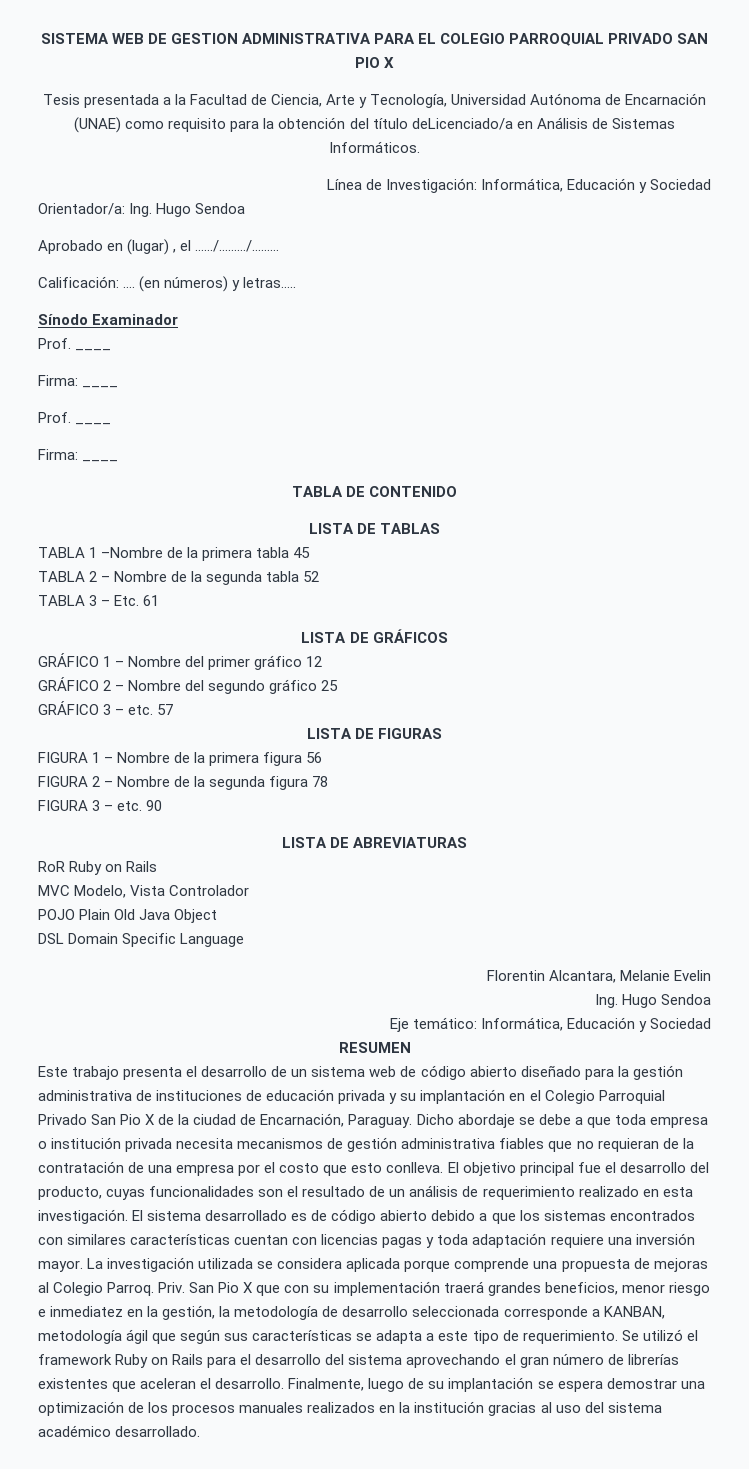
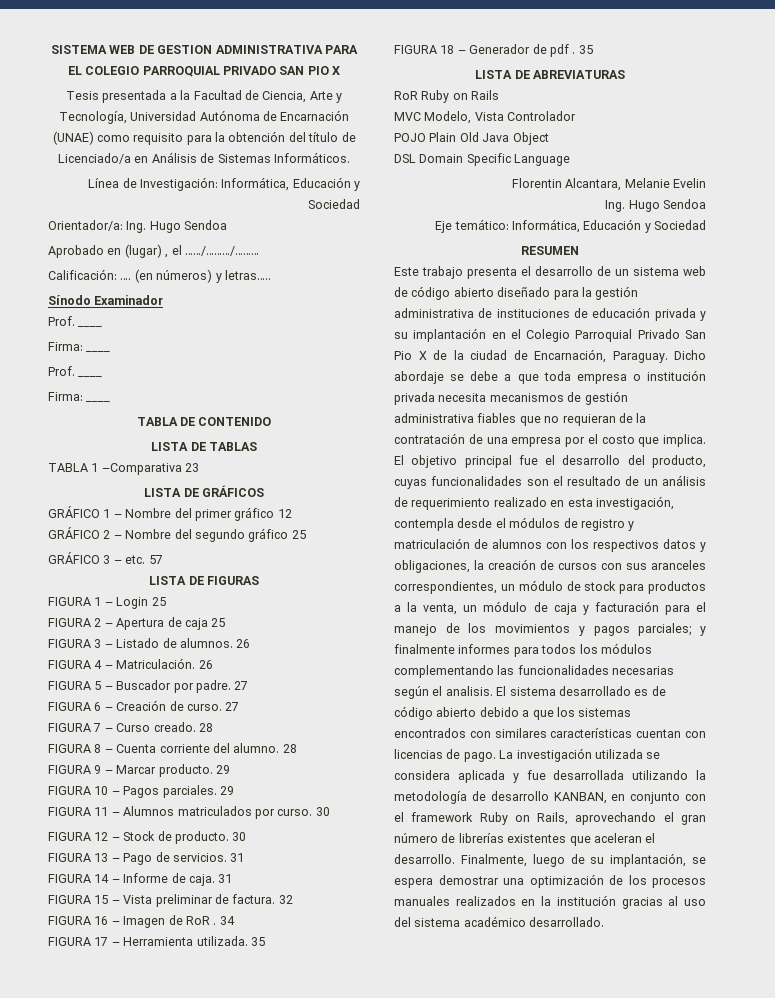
- Tesis presentada a la Facultad de Ciencia, Arte y Tecnología, Universidad Autónoma de Encarnación (UNAE) como requisito para la obtención del título deLicenciado/a en Análisis de Sistemas Informáticos.
+ Tesis presentada a la Facultad de Ciencia, Arte y Tecnología, Universidad Autónoma de Encarnación (UNAE) como requisito para la obtención del título de Licenciado/a en Análisis de Sistemas Informáticos.
- TABLA 1 –Nombre de la primera tabla 45
- TABLA 2 – Nombre de la segunda tabla 52
- TABLA 3 – Etc. 61
+ TABLA 1 –Comparativa 23
- FIGURA 1 – Nombre de la primera figura 56
- FIGURA 2 – Nombre de la segunda figura 78
- FIGURA 3 – etc. 90
+ FIGURA 1 – Login 25
+ FIGURA 2 – Apertura de caja 25
+ FIGURA 3 – Listado de alumnos. 26
+ FIGURA 4 – Matriculación. 26
+ FIGURA 5 – Buscador por padre. 27
+ FIGURA 6 – Creación de curso. 27
+ FIGURA 7 – Curso creado. 28
+ FIGURA 8 – Cuenta corriente del alumno. 28
+ FIGURA 9 – Marcar producto. 29
+ FIGURA 10 – Pagos parciales. 29
+ FIGURA 11 – Alumnos matriculados por curso. 30
+ FIGURA 12 – Stock de producto. 30
+ FIGURA 13 – Pago de servicios. 31
+ FIGURA 14 – Informe de caja. 31
+ FIGURA 15 – Vista preliminar de factura. 32
+ FIGURA 16 – Imagen de RoR . 34
+ FIGURA 17 – Herramienta utilizada. 35
+ FIGURA 18 – Generador de pdf . 35
- Dicho abordaje se debe a que toda empresa o institución privada necesita mecanismos de gestión administrativa fiables que no requieran de la contratación de una empresa por el costo que esto conlleva.
+ Dicho abordaje se debe a que toda empresa o institución privada necesita mecanismos de gestión administrativa fiables que no requieran de la contratación de una empresa por el costo que implica.
- El objetivo principal fue el desarrollo del producto, cuyas funcionalidades son el resultado de un análisis de requerimiento realizado en esta investigación.
+ El objetivo principal fue el desarrollo del producto, cuyas funcionalidades son el resultado de un análisis de requerimiento realizado en esta investigación, contempla desde el módulos de registro y matriculación de alumnos con los respectivos datos y obligaciones, la creación de cursos con sus aranceles correspondientes, un módulo de stock para productos a la venta, un módulo de caja y facturación para el manejo de los movimientos y pagos parciales; y finalmente informes para todos los módulos complementando las funcionalidades necesarias según el analisis.
- El sistema desarrollado es de código abierto debido a que los sistemas encontrados con similares características cuentan con licencias pagas y toda adaptación requiere una inversión mayor.
+ El sistema desarrollado es de código abierto debido a que los sistemas encontrados con similares características cuentan con licencias de pago.
- La investigación utilizada se considera aplicada porque comprende una propuesta de mejoras al Colegio Parroq. Priv. San Pio X que con su implementación traerá grandes beneficios, menor riesgo e inmediatez en la gestión, la metodología de desarrollo seleccionada corresponde a KANBAN, metodología ágil que según sus características se adapta a este tipo de requerimiento. Se utilizó el framework Ruby on Rails para el desarrollo del sistema aprovechando el gran número de librerías existentes que aceleran el desarrollo.
+ La investigación utilizada se considera aplicada y fue desarrollada utilizando la metodología de desarrollo KANBAN, en conjunto con el framework Ruby on Rails, aprovechando el gran número de librerías existentes que aceleran el desarrollo.
- Finalmente, luego de su implantación se espera demostrar una optimización de los procesos manuales realizados en la institución gracias al uso del sistema académico desarrollado.
+ Finalmente, luego de su implantación, se espera demostrar una optimización de los procesos manuales realizados en la institución gracias al uso del sistema académico desarrollado.

